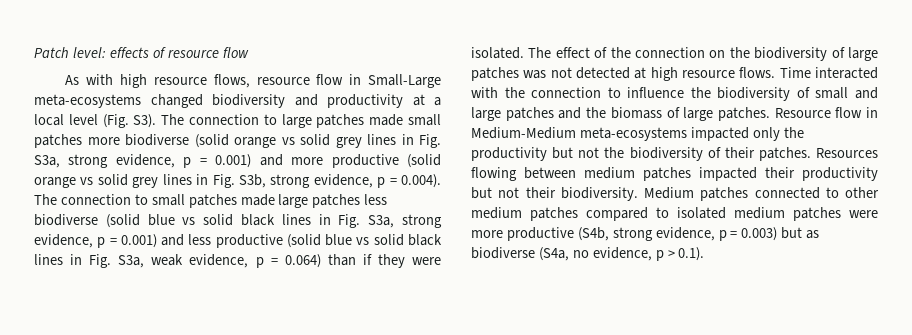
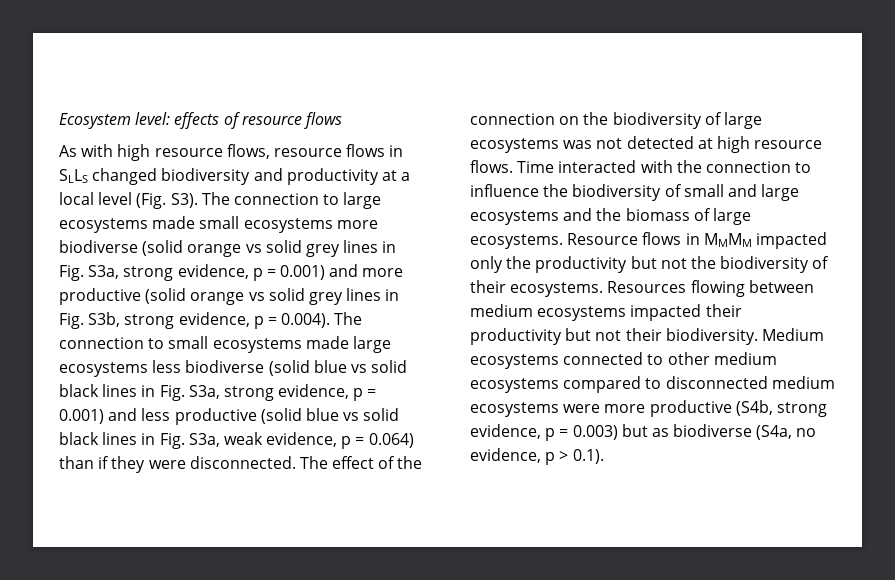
- Patch level: effects of resource flow
+ Ecosystem level: effects of resource flows
- As with high resource flows, resource flow in Small-Large meta-ecosystems changed biodiversity and productivity at a local level (Fig. S3). The connection to large patches made small patches more biodiverse (solid orange vs solid grey lines in Fig. S3a, strong evidence, p = 0.001) and more productive (solid orange vs solid grey lines in Fig. S3b, strong evidence, p = 0.004). The connection to small patches made large patches less biodiverse (solid blue vs solid black lines in Fig. S3a, strong evidence, p = 0.001) and less productive (solid blue vs solid black lines in Fig. S3a, weak evidence, p = 0.064) than if they were isolated.
+ As with high resource flows, resource flows in SLLS changed biodiversity and productivity at a local level (Fig. S3). The connection to large ecosystems made small ecosystems more biodiverse (solid orange vs solid grey lines in Fig. S3a, strong evidence, p = 0.001) and more productive (solid orange vs solid grey lines in Fig. S3b, strong evidence, p = 0.004). The connection to small ecosystems made large ecosystems less biodiverse (solid blue vs solid black lines in Fig. S3a, strong evidence, p = 0.001) and less productive (solid blue vs solid black lines in Fig. S3a, weak evidence, p = 0.064) than if they were disconnected.
- The effect of the connection on the biodiversity of large patches was not detected at high resource flows.
+ The effect of the connection on the biodiversity of large ecosystems was not detected at high resource flows.
- Time interacted with the connection to influence the biodiversity of small and large patches and the biomass of large patches. Resource flow in Medium-Medium meta-ecosystems impacted only the productivity but not the biodiversity of their patches.
+ Time interacted with the connection to influence the biodiversity of small and large ecosystems and the biomass of large ecosystems. Resource flows in MMMM impacted only the productivity but not the biodiversity of their ecosystems.
- Resources flowing between medium patches impacted their productivity but not their biodiversity.
+ Resources flowing between medium ecosystems impacted their productivity but not their biodiversity.
- Medium patches connected to other medium patches compared to isolated medium patches were more productive (S4b, strong evidence, p = 0.003) but as biodiverse (S4a, no evidence, p > 0.1).
+ Medium ecosystems connected to other medium ecosystems compared to disconnected medium ecosystems were more productive (S4b, strong evidence, p = 0.003) but as biodiverse (S4a, no evidence, p > 0.1).

